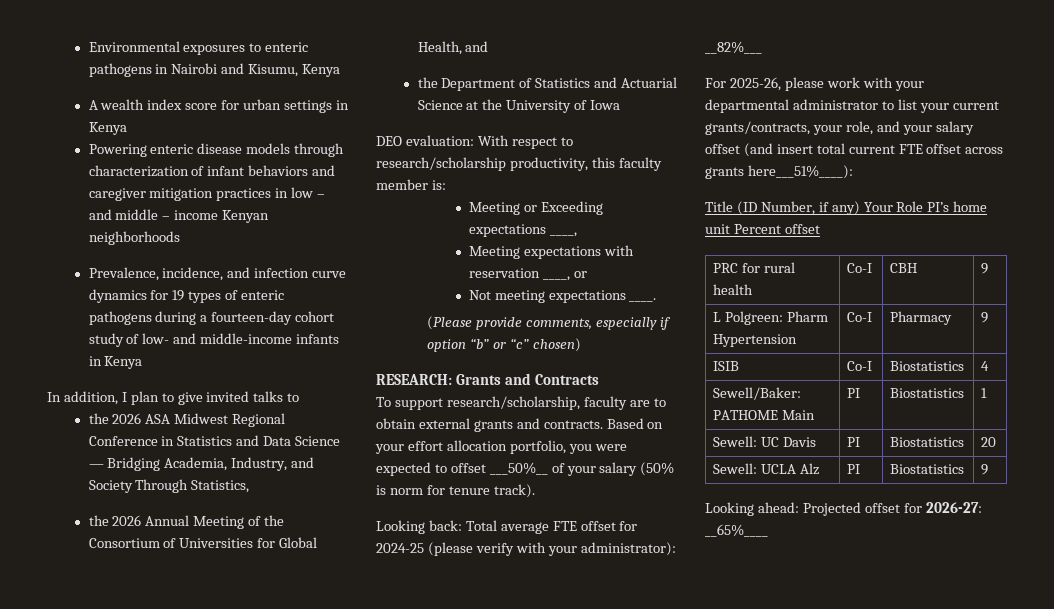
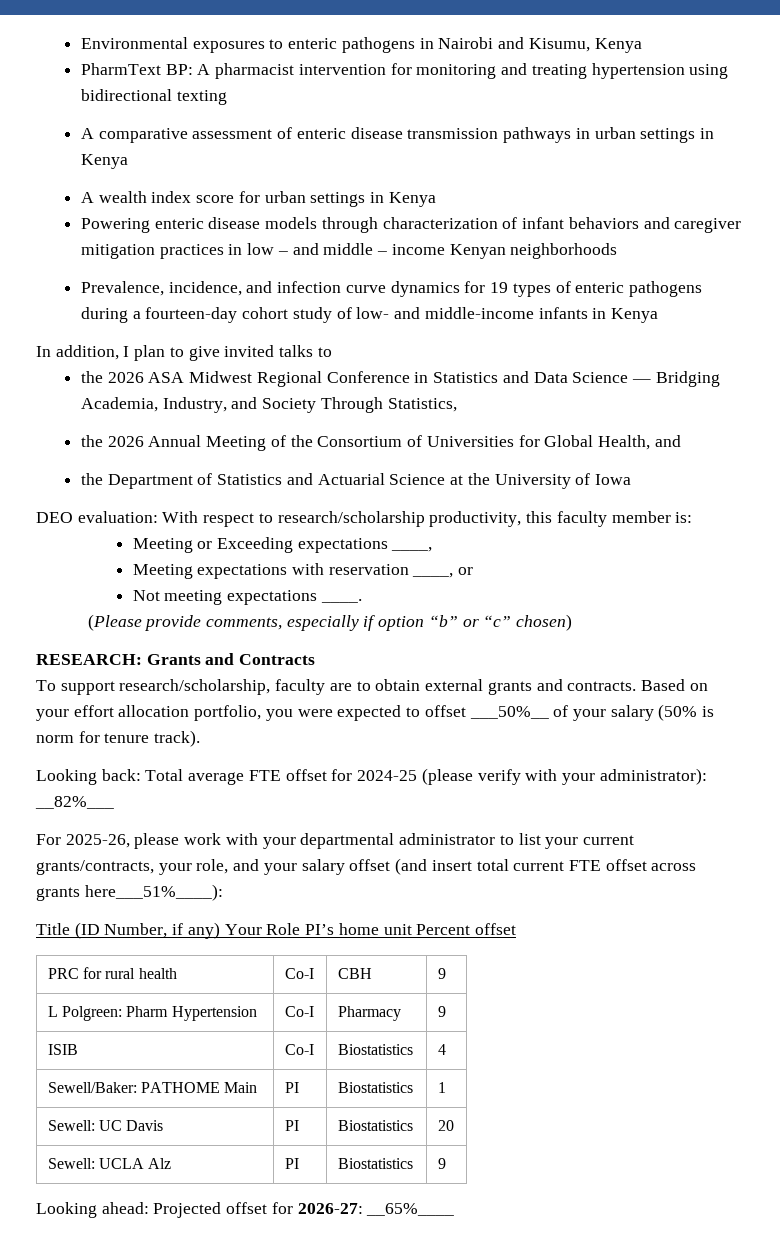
+ PharmText BP: A pharmacist intervention for monitoring and treating hypertension using bidirectional texting
+ A comparative assessment of enteric disease transmission pathways in urban settings in Kenya

